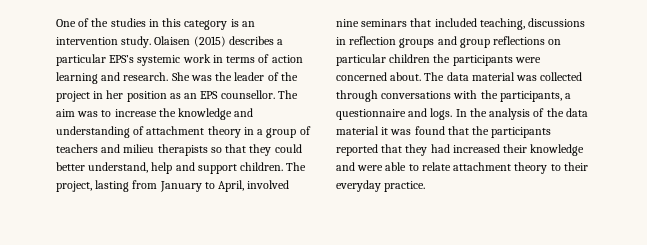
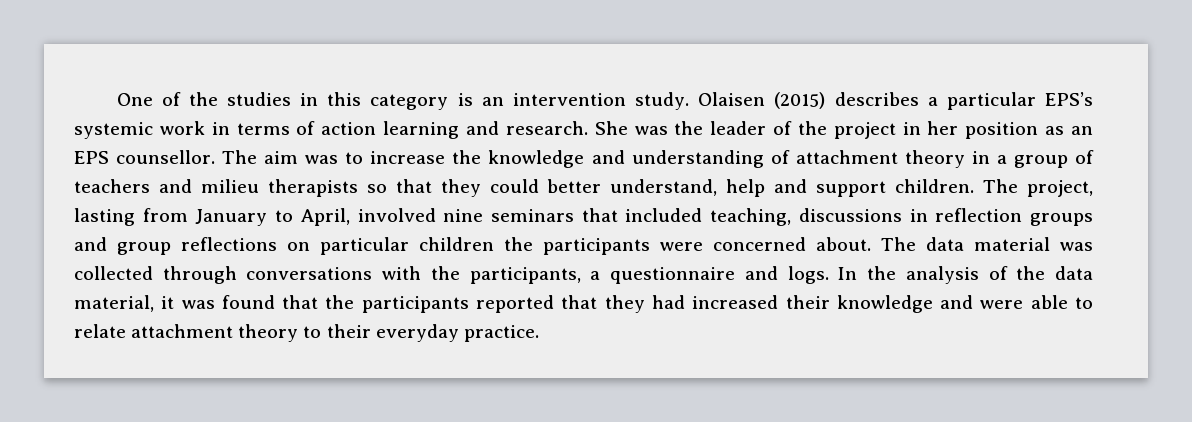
- In the analysis of the data material it was found that the participants reported that they had increased their knowledge and were able to relate attachment theory to their everyday practice.
+ In the analysis of the data material, it was found that the participants reported that they had increased their knowledge and were able to relate attachment theory to their everyday practice.

